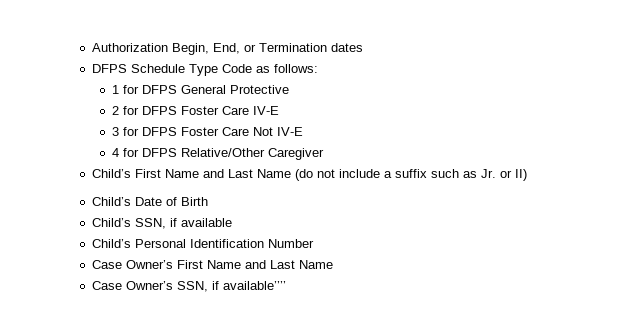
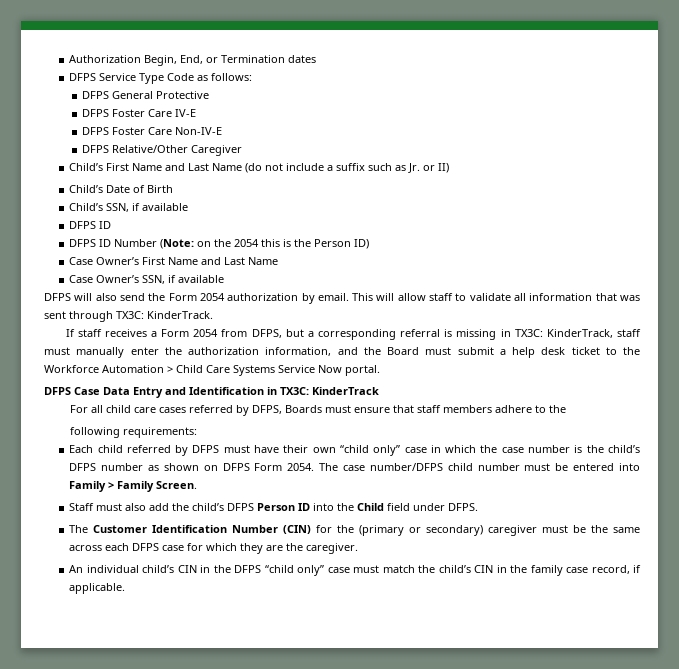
- DFPS Schedule Type Code as follows:
+ DFPS Service Type Code as follows:
- 1 for DFPS General Protective
+ DFPS General Protective
- 2 for DFPS Foster Care IV-E
+ DFPS Foster Care IV-E
- 3 for DFPS Foster Care Not IV-E
- 4 for DFPS Relative/Other Caregiver
+ DFPS Foster Care Non-IV-E
+ DFPS Relative/Other Caregiver
  Child’s SSN, if available
- Child’s Personal Identification Number
+ DFPS ID
+ DFPS ID Number (Note: on the 2054 this is the Person ID)
- Case Owner’s SSN, if available’’’’
+ Case Owner’s SSN, if available
+ DFPS will also send the Form 2054 authorization by email. This will allow staff to validate all information that was sent through TX3C: KinderTrack.
+ If staff receives a Form 2054 from DFPS, but a corresponding referral is missing in TX3C: KinderTrack, staff must manually enter the authorization information, and the Board must submit a help desk ticket to the Workforce Automation > Child Care Systems Service Now portal.
+ DFPS Case Data Entry and Identification in TX3C: KinderTrack
+ For all child care cases referred by DFPS, Boards must ensure that staff members adhere to the
+ following requirements:
+ Each child referred by DFPS must have their own “child only” case in which the case number is the child’s DFPS number as shown on DFPS Form 2054. The case number/DFPS child number must be entered into Family > Family Screen.
+ Staff must also add the child’s DFPS Person ID into the Child field under DFPS.
+ The Customer Identification Number (CIN) for the (primary or secondary) caregiver must be the same across each DFPS case for which they are the caregiver.
+ An individual child’s CIN in the DFPS “child only” case must match the child’s CIN in the family case record, if applicable.

